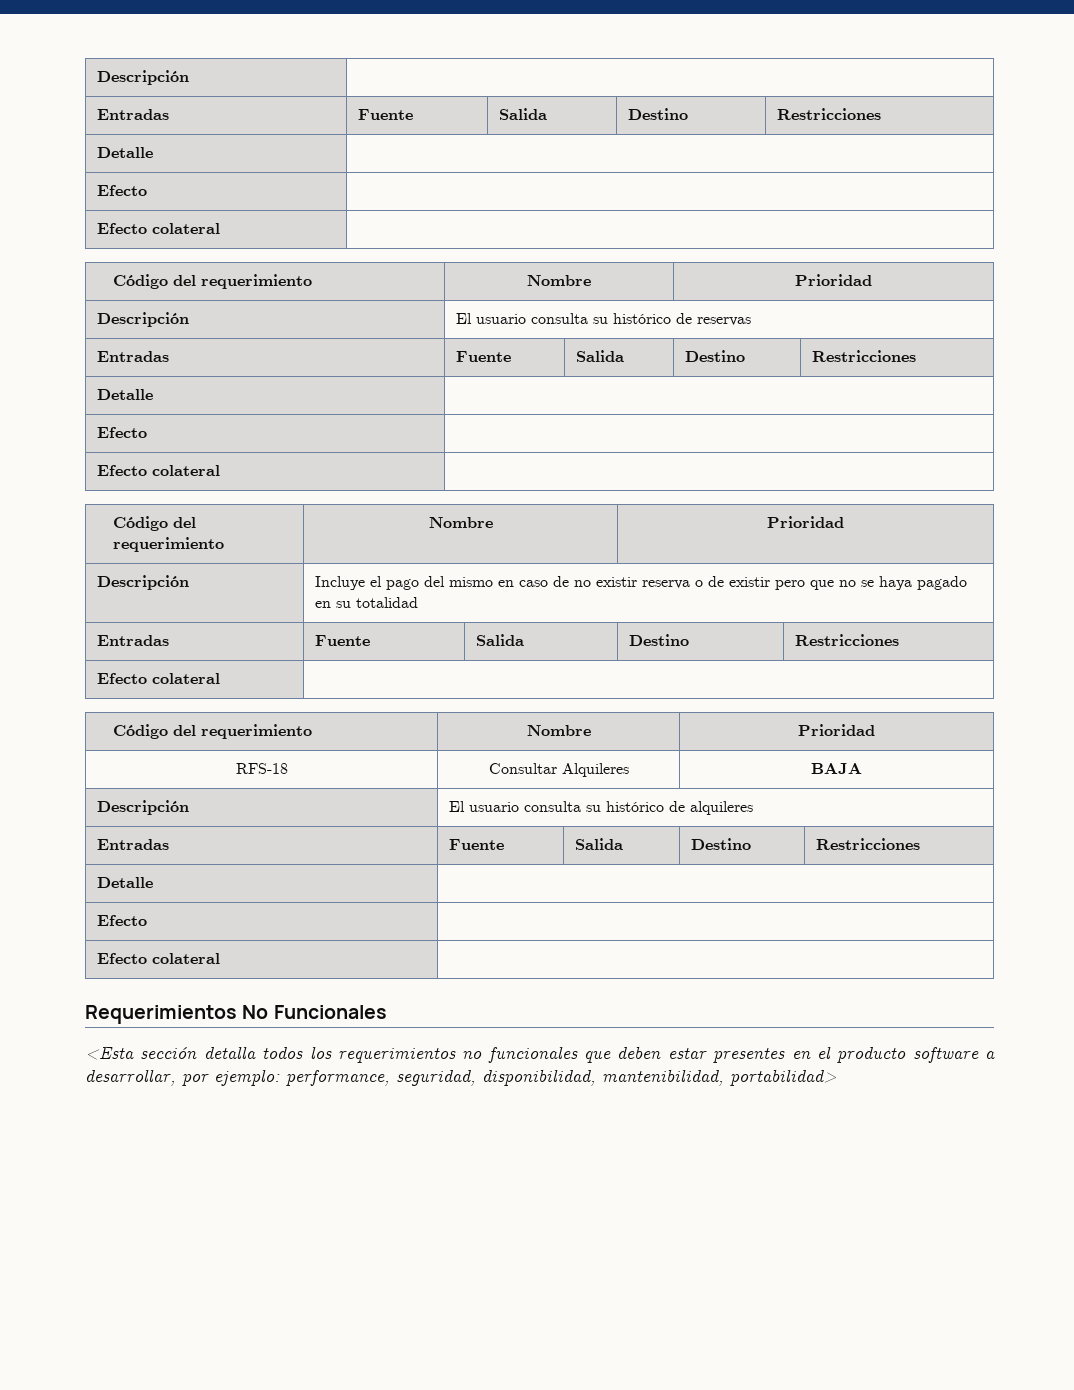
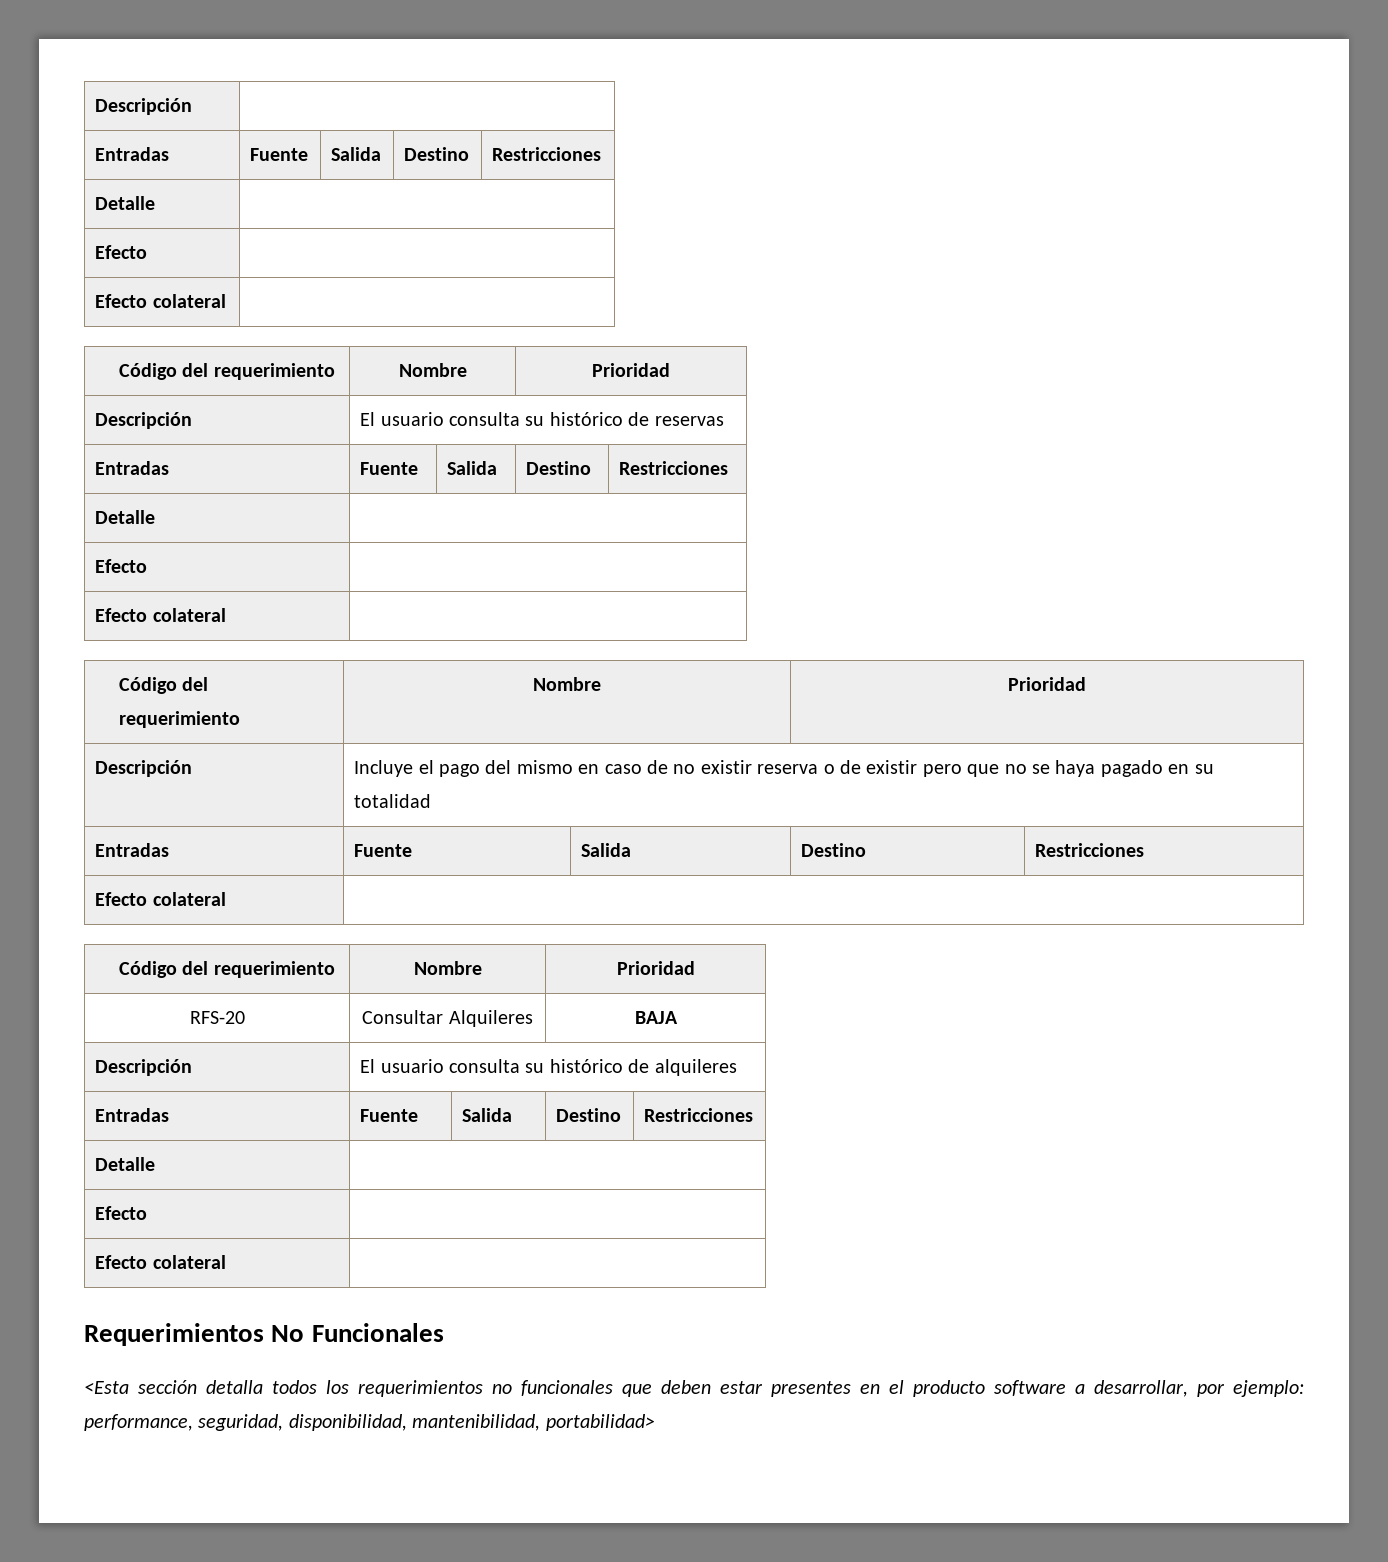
- RFS-18 | Consultar Alquileres | BAJA
+ RFS-20 | Consultar Alquileres | BAJA

